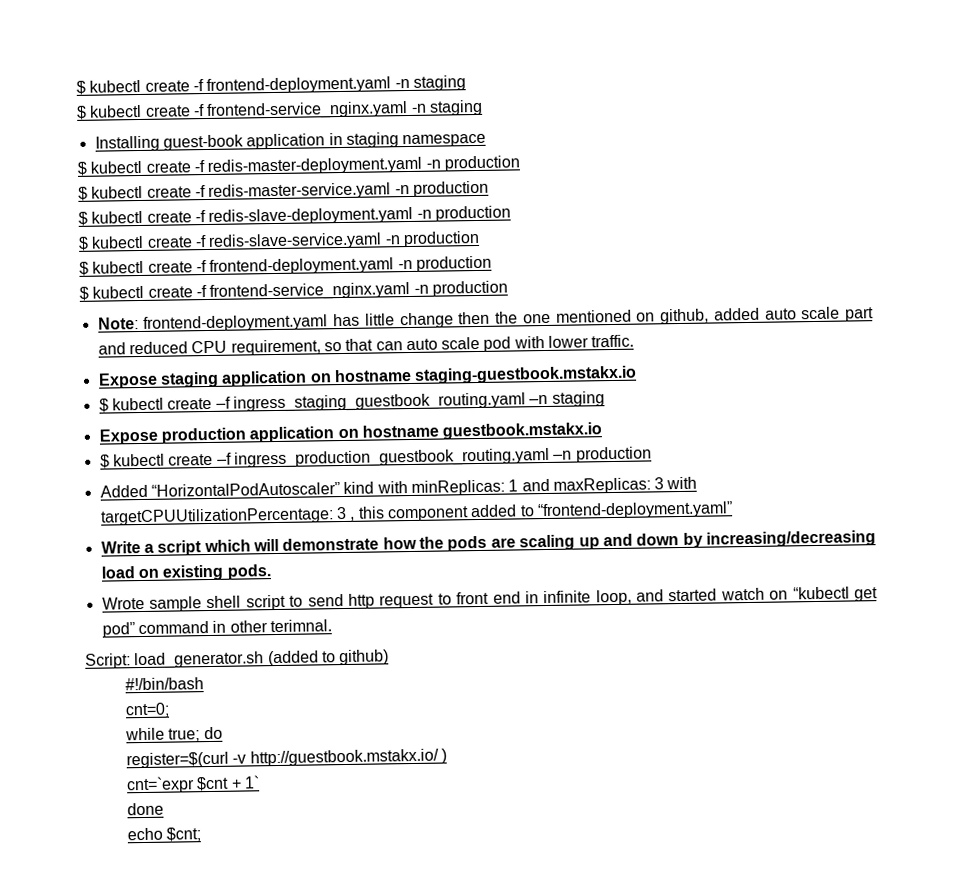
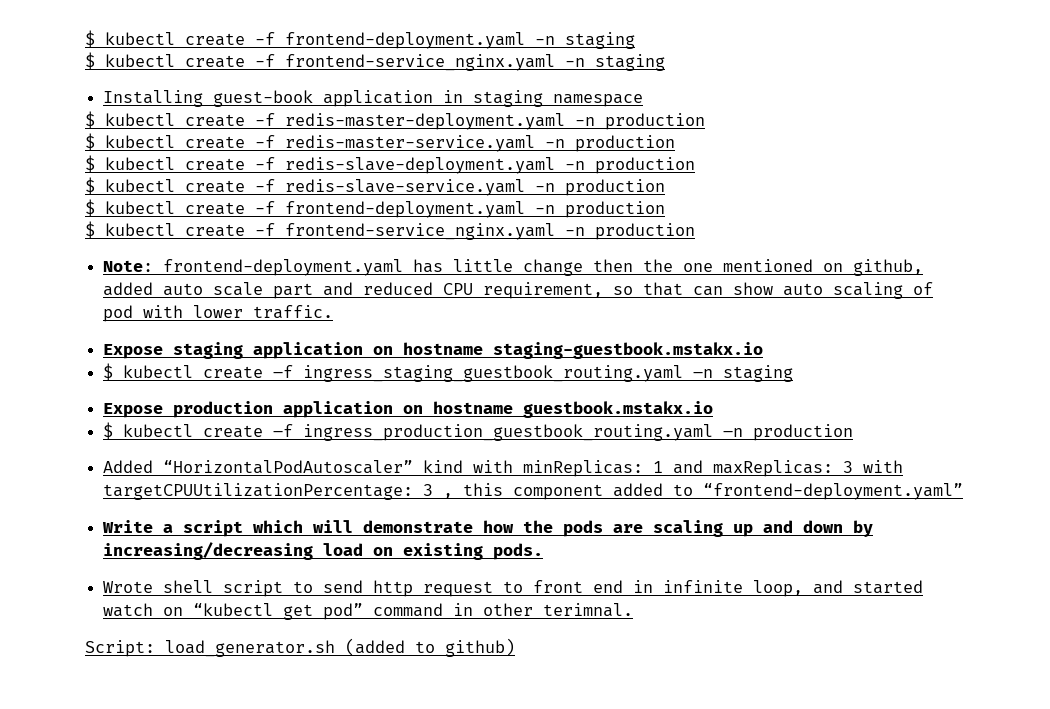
- Note: frontend-deployment.yaml has little change then the one mentioned on github, added auto scale part and reduced CPU requirement, so that can auto scale pod with lower traffic.
+ Note: frontend-deployment.yaml has little change then the one mentioned on github, added auto scale part and reduced CPU requirement, so that can show auto scaling of pod with lower traffic.
- Wrote sample shell script to send http request to front end in infinite loop, and started watch on “kubectl get pod” command in other terimnal.
+ Wrote shell script to send http request to front end in infinite loop, and started watch on “kubectl get pod” command in other terimnal.
- #!/bin/bash
- cnt=0;
- while true; do
- register=$(curl -v http://guestbook.mstakx.io/ )
- cnt=`expr $cnt + 1`
- done
- echo $cnt;

